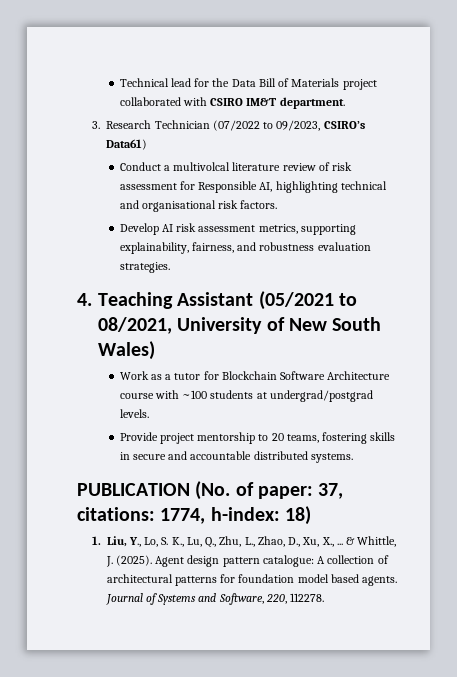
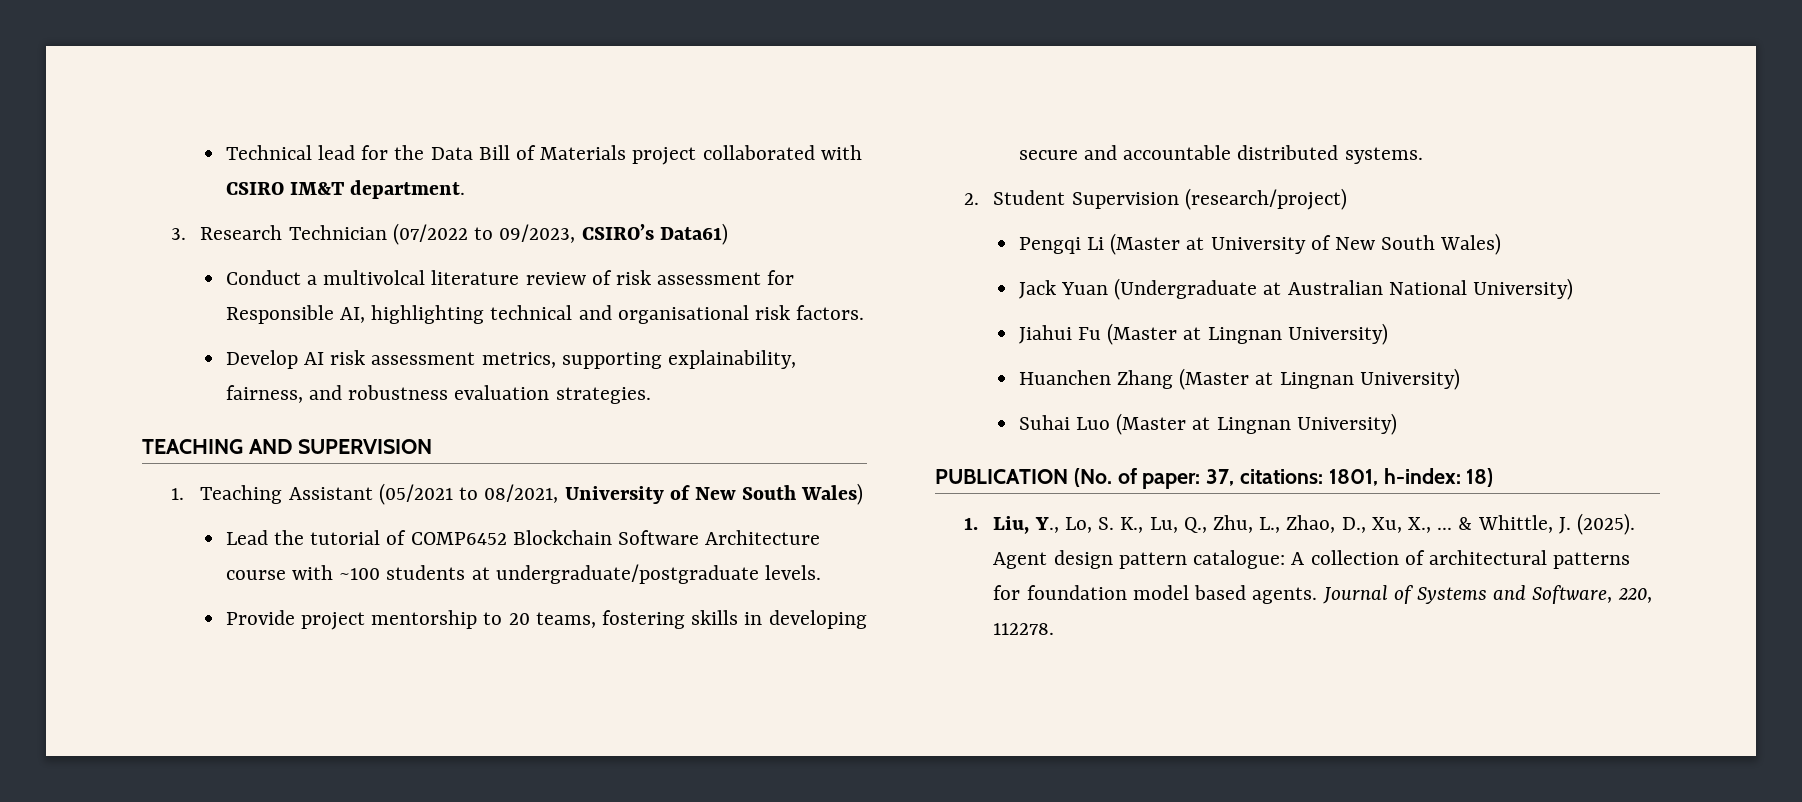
- 4. Teaching Assistant (05/2021 to 08/2021, University of New South Wales)
+ TEACHING AND SUPERVISION
+ 1. Teaching Assistant (05/2021 to 08/2021, University of New South Wales)
- Work as a tutor for Blockchain Software Architecture course with ~100 students at undergrad/postgrad levels.
+ Lead the tutorial of COMP6452 Blockchain Software Architecture course with ~100 students at undergraduate/postgraduate levels.
- Provide project mentorship to 20 teams, fostering skills in secure and accountable distributed systems.
+ Provide project mentorship to 20 teams, fostering skills in developing secure and accountable distributed systems.
+ 2. Student Supervision (research/project)
+ Pengqi Li (Master at University of New South Wales)
+ Jack Yuan (Undergraduate at Australian National University)
+ Jiahui Fu (Master at Lingnan University)
+ Huanchen Zhang (Master at Lingnan University)
+ Suhai Luo (Master at Lingnan University)
- PUBLICATION (No. of paper: 37, citations: 1774, h-index: 18)
+ PUBLICATION (No. of paper: 37, citations: 1801, h-index: 18)

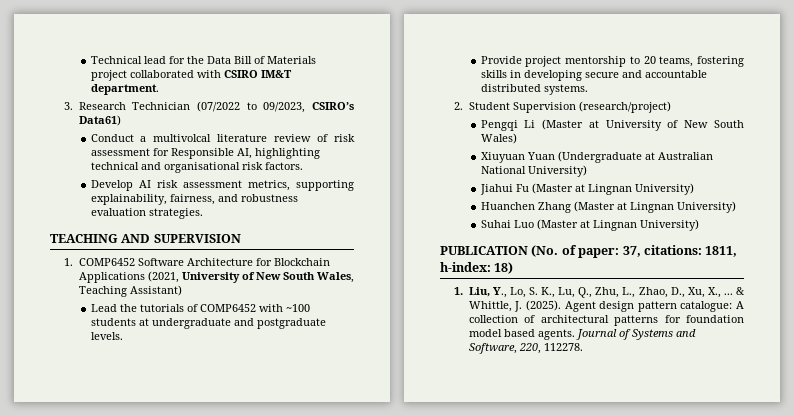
- 1. Teaching Assistant (05/2021 to 08/2021, University of New South Wales)
+ 1. COMP6452 Software Architecture for Blockchain Applications (2021, University of New South Wales, Teaching Assistant)
- Lead the tutorial of COMP6452 Blockchain Software Architecture course with ~100 students at undergraduate/postgraduate levels.
+ Lead the tutorials of COMP6452 with ~100 students at undergraduate and postgraduate levels.
- Jack Yuan (Undergraduate at Australian National University)
+ Xiuyuan Yuan (Undergraduate at Australian National University)
- PUBLICATION (No. of paper: 37, citations: 1801, h-index: 18)
+ PUBLICATION (No. of paper: 37, citations: 1811, h-index: 18)

